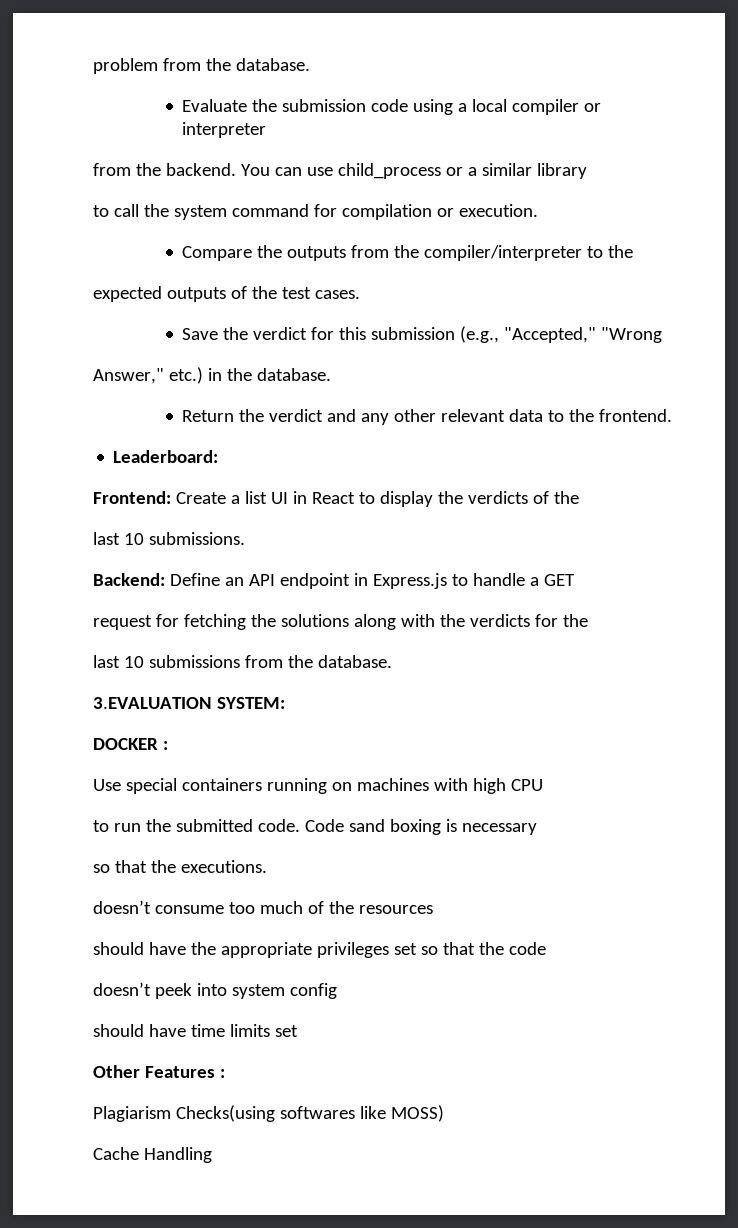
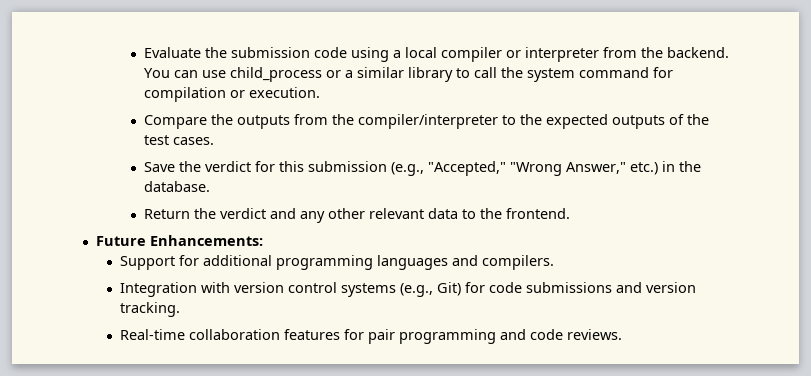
- problem from the database.
- Evaluate the submission code using a local compiler or interpreter
- from the backend.
+ Evaluate the submission code using a local compiler or interpreter from the backend.
- You can use child_process or a similar library
- to call the system command for compilation or execution.
+ You can use child_process or a similar library to call the system command for compilation or execution.
- Compare the outputs from the compiler/interpreter to the
- expected outputs of the test cases.
+ Compare the outputs from the compiler/interpreter to the expected outputs of the test cases.
- Save the verdict for this submission (e.g., "Accepted," "Wrong
- Answer," etc.) in the database.
+ Save the verdict for this submission (e.g., "Accepted," "Wrong Answer," etc.) in the database.
- Leaderboard:
- Frontend: Create a list UI in React to display the verdicts of the
- last 10 submissions.
- Backend: Define an API endpoint in Express.js to handle a GET
- request for fetching the solutions along with the verdicts for the
- last 10 submissions from the database.
- 3.EVALUATION SYSTEM:
- DOCKER :
- Use special containers running on machines with high CPU
- to run the submitted code. Code sand boxing is necessary
- so that the executions.
- doesn’t consume too much of the resources
- should have the appropriate privileges set so that the code
- doesn’t peek into system config
- should have time limits set
- Other Features :
- Plagiarism Checks(using softwares like MOSS)
- Cache Handling
+ Future Enhancements:
+ Support for additional programming languages and compilers.
+ Integration with version control systems (e.g., Git) for code submissions and version tracking.
+ Real-time collaboration features for pair programming and code reviews.

